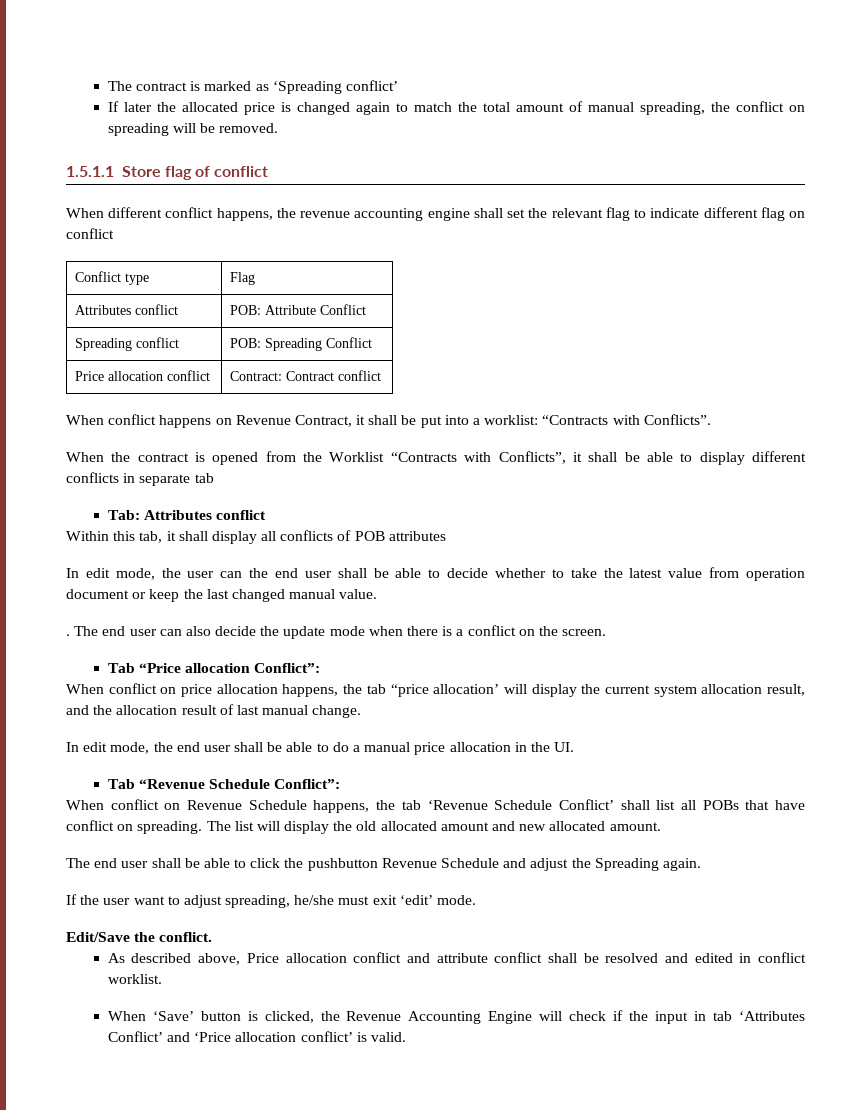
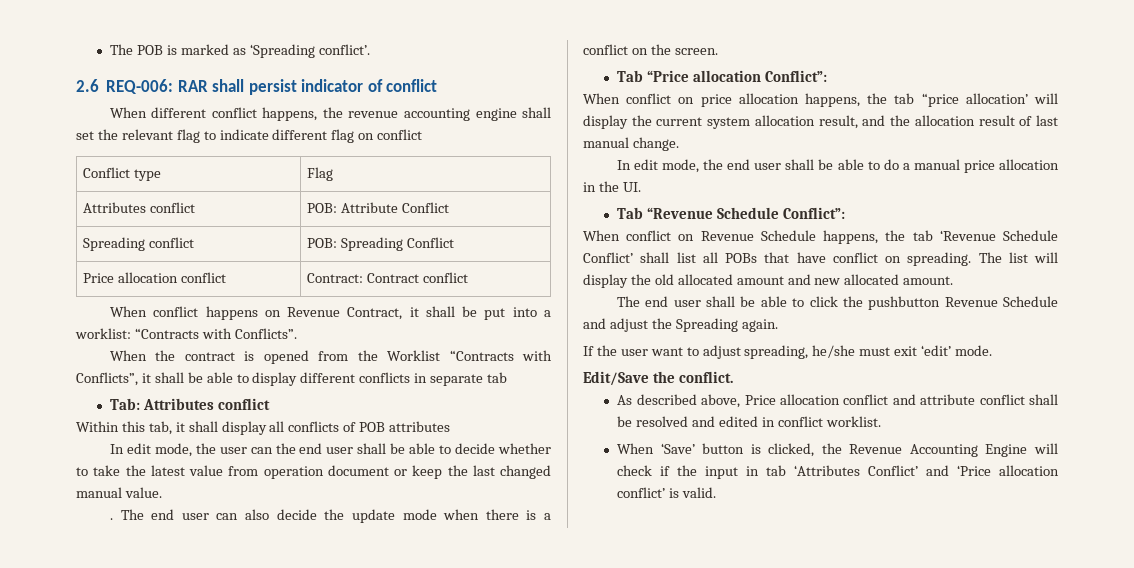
- The contract is marked as ‘Spreading conflict’
- If later the allocated price is changed again to match the total amount of manual spreading, the conflict on spreading will be removed.
- 1.5.1.1 Store flag of conflict
+ The POB is marked as ‘Spreading conflict’.
+ 2.6 REQ-006: RAR shall persist indicator of conflict

